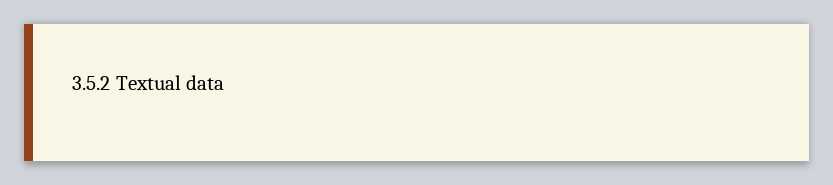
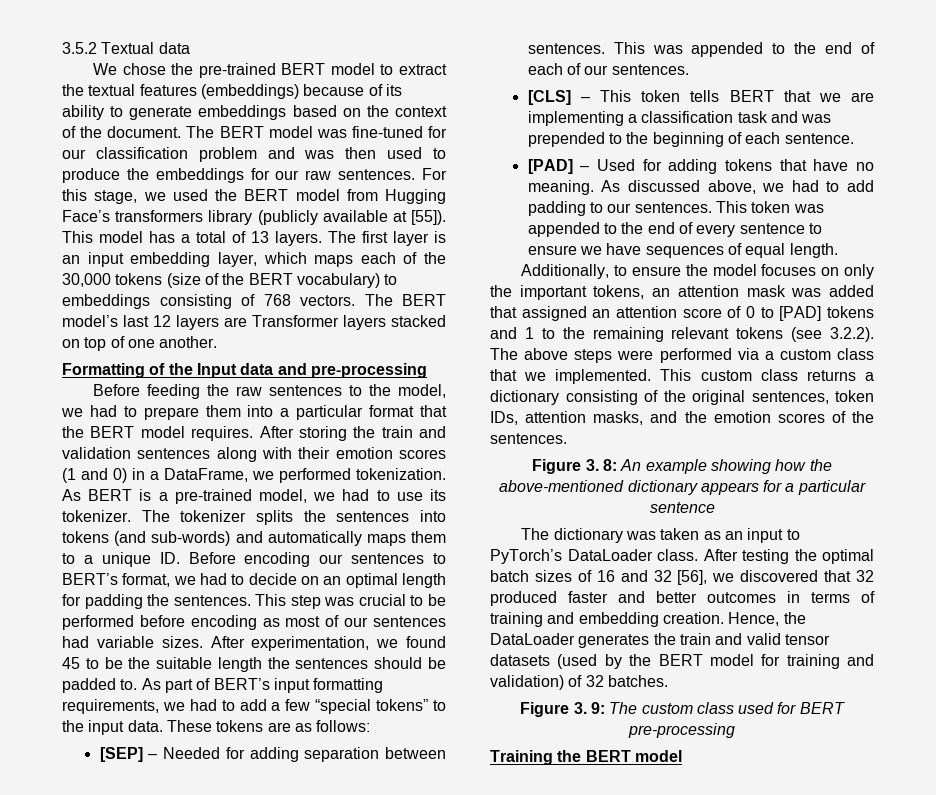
+ We chose the pre-trained BERT model to extract the textual features (embeddings) because of its ability to generate embeddings based on the context of the document. The BERT model was fine-tuned for our classification problem and was then used to produce the embeddings for our raw sentences. For this stage, we used the BERT model from Hugging Face’s transformers library (publicly available at [55]). This model has a total of 13 layers. The first layer is an input embedding layer, which maps each of the 30,000 tokens (size of the BERT vocabulary) to embeddings consisting of 768 vectors. The BERT model’s last 12 layers are Transformer layers stacked on top of one another.
+ Formatting of the Input data and pre-processing
+ Before feeding the raw sentences to the model, we had to prepare them into a particular format that the BERT model requires. After storing the train and validation sentences along with their emotion scores (1 and 0) in a DataFrame, we performed tokenization. As BERT is a pre-trained model, we had to use its tokenizer. The tokenizer splits the sentences into tokens (and sub-words) and automatically maps them to a unique ID. Before encoding our sentences to BERT’s format, we had to decide on an optimal length for padding the sentences. This step was crucial to be performed before encoding as most of our sentences had variable sizes. After experimentation, we found 45 to be the suitable length the sentences should be padded to. As part of BERT’s input formatting requirements, we had to add a few “special tokens” to the input data. These tokens are as follows:
+ [SEP] – Needed for adding separation between sentences. This was appended to the end of each of our sentences.
+ [CLS] – This token tells BERT that we are implementing a classification task and was prepended to the beginning of each sentence.
+ [PAD] – Used for adding tokens that have no meaning. As discussed above, we had to add padding to our sentences. This token was appended to the end of every sentence to ensure we have sequences of equal length.
+ Additionally, to ensure the model focuses on only the important tokens, an attention mask was added that assigned an attention score of 0 to [PAD] tokens and 1 to the remaining relevant tokens (see 3.2.2). The above steps were performed via a custom class that we implemented. This custom class returns a dictionary consisting of the original sentences, token IDs, attention masks, and the emotion scores of the sentences.
+ Figure 3. 8: An example showing how the above-mentioned dictionary appears for a particular sentence
+ The dictionary was taken as an input to PyTorch’s DataLoader class. After testing the optimal batch sizes of 16 and 32 [56], we discovered that 32 produced faster and better outcomes in terms of training and embedding creation. Hence, the DataLoader generates the train and valid tensor datasets (used by the BERT model for training and validation) of 32 batches.
+ Figure 3. 9: The custom class used for BERT pre-processing
+ Training the BERT model

